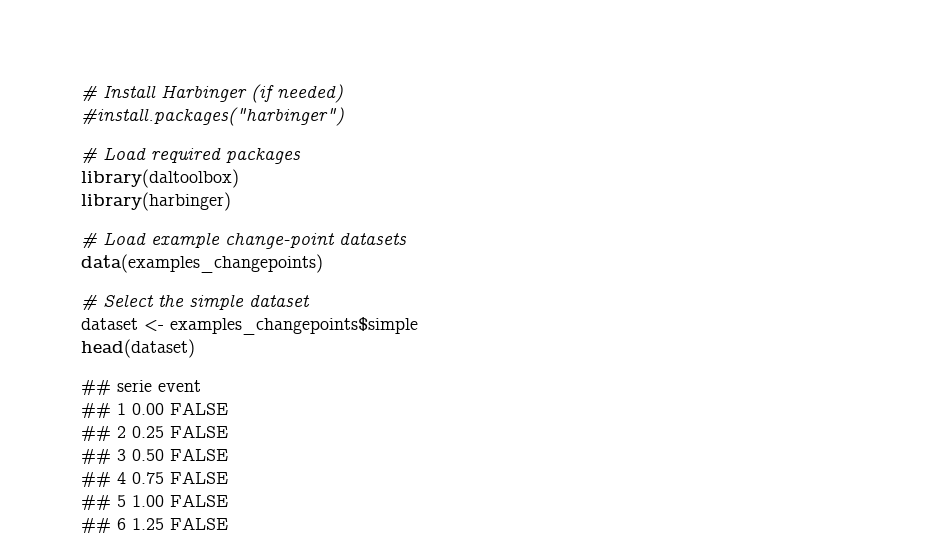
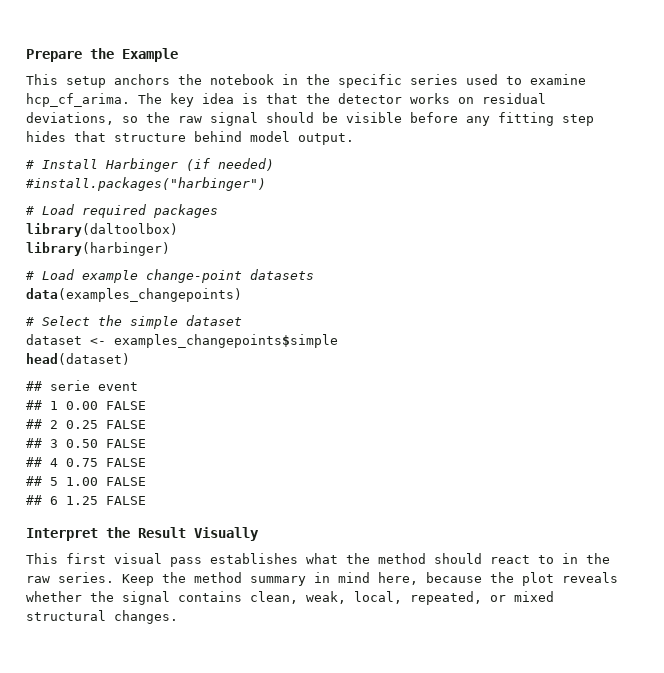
+ Prepare the Example
+ This setup anchors the notebook in the specific series used to examine hcp_cf_arima. The key idea is that the detector works on residual deviations, so the raw signal should be visible before any fitting step hides that structure behind model output.
+ Interpret the Result Visually
+ This first visual pass establishes what the method should react to in the raw series. Keep the method summary in mind here, because the plot reveals whether the signal contains clean, weak, local, repeated, or mixed structural changes.

